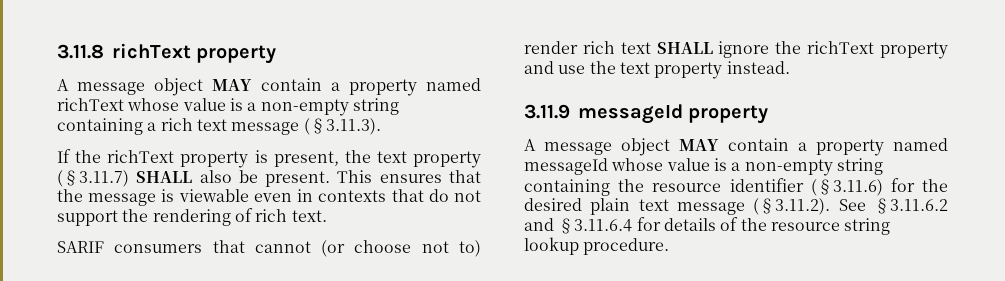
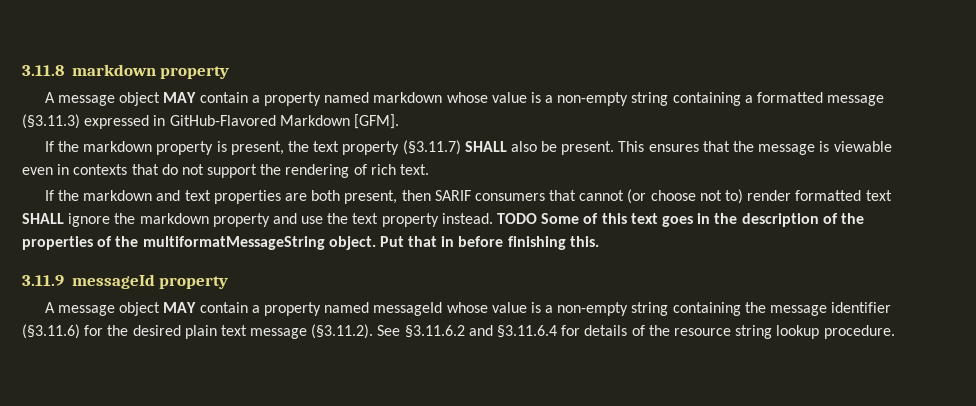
- 3.11.8 richText property
- A message object MAY contain a property named richText whose value is a non-empty string containing a rich text message (§3.11.3).
- If the richText property is present, the text property (§3.11.7) SHALL also be present.
+ 3.11.8 markdown property
+ A message object MAY contain a property named markdown whose value is a non-empty string containing a formatted message (§3.11.3) expressed in GitHub-Flavored Markdown [GFM].
+ If the markdown property is present, the text property (§3.11.7) SHALL also be present.
- SARIF consumers that cannot (or choose not to) render rich text SHALL ignore the richText property and use the text property instead.
+ If the markdown and text properties are both present, then SARIF consumers that cannot (or choose not to) render formatted text SHALL ignore the markdown property and use the text property instead. TODO Some of this text goes in the description of the properties of the multiformatMessageString object. Put that in before finishing this.
- A message object MAY contain a property named messageId whose value is a non-empty string containing the resource identifier (§3.11.6) for the desired plain text message (§3.11.2). See §3.11.6.2 and §3.11.6.4 for details of the resource string lookup procedure.
+ A message object MAY contain a property named messageId whose value is a non-empty string containing the message identifier (§3.11.6) for the desired plain text message (§3.11.2). See §3.11.6.2 and §3.11.6.4 for details of the resource string lookup procedure.

